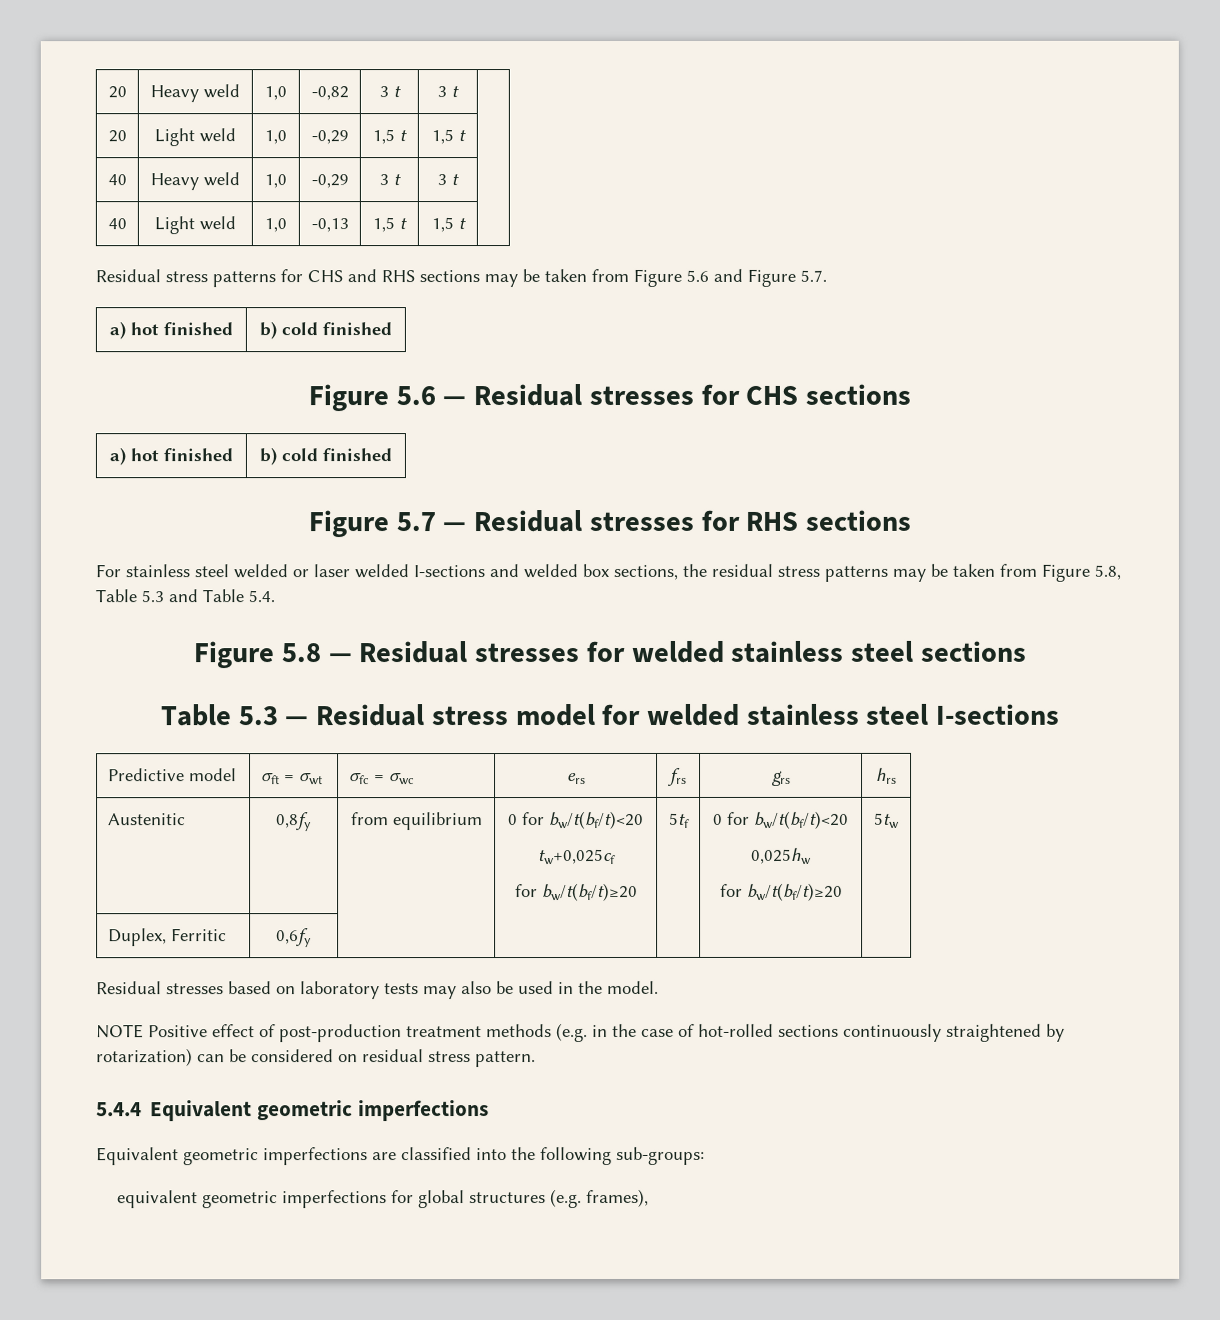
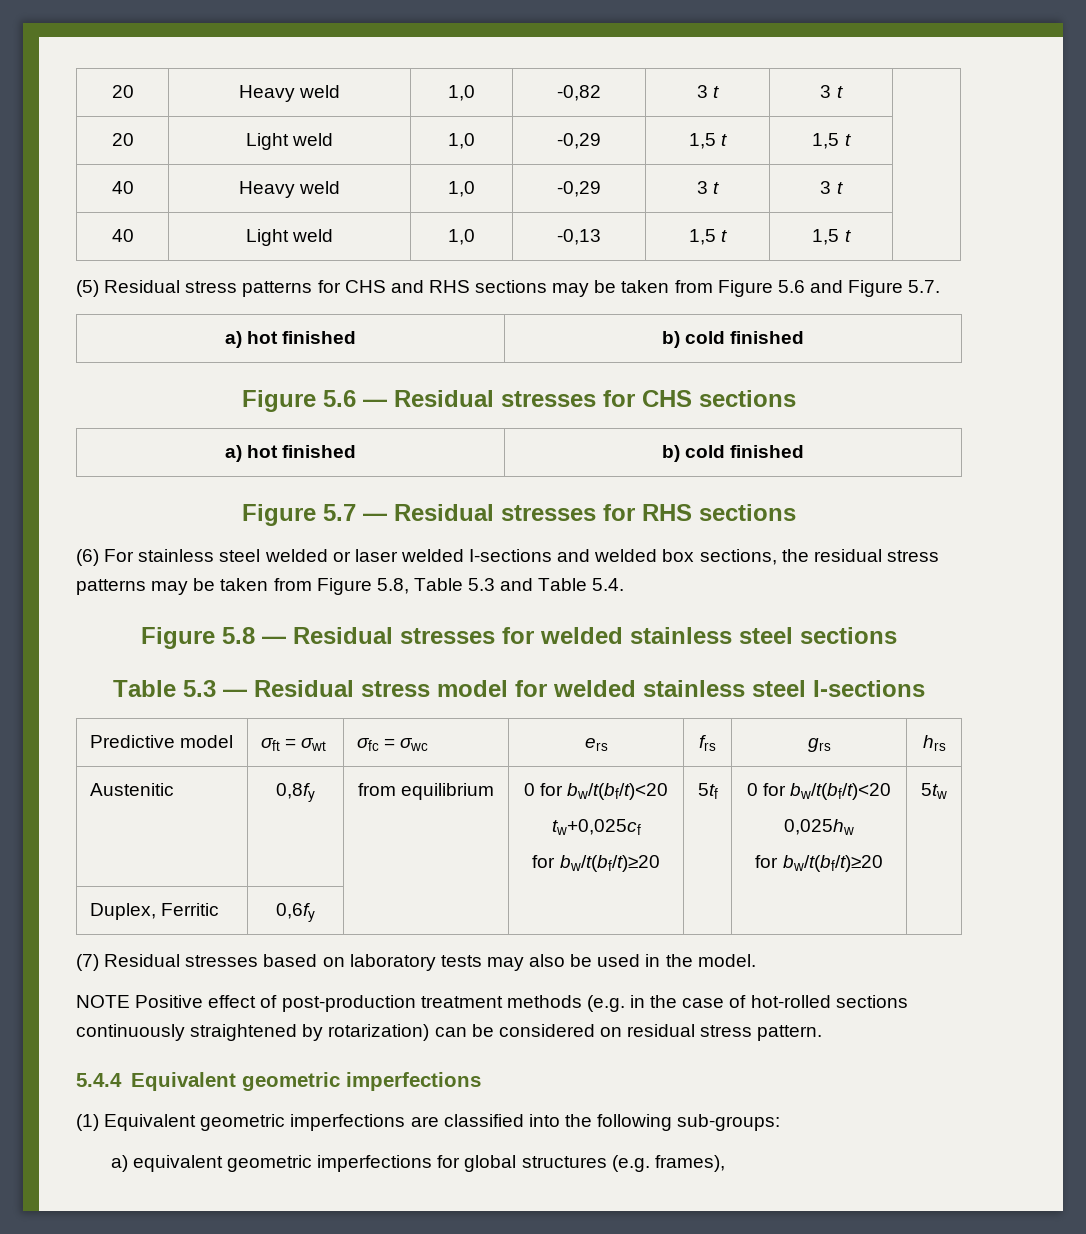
- Residual stress patterns for CHS and RHS sections may be taken from Figure 5.6 and Figure 5.7.
+ (5) Residual stress patterns for CHS and RHS sections may be taken from Figure 5.6 and Figure 5.7.
- For stainless steel welded or laser welded I-sections and welded box sections, the residual stress patterns may be taken from Figure 5.8, Table 5.3 and Table 5.4.
+ (6) For stainless steel welded or laser welded I-sections and welded box sections, the residual stress patterns may be taken from Figure 5.8, Table 5.3 and Table 5.4.
- Residual stresses based on laboratory tests may also be used in the model.
+ (7) Residual stresses based on laboratory tests may also be used in the model.
- Equivalent geometric imperfections are classified into the following sub-groups:
+ (1) Equivalent geometric imperfections are classified into the following sub-groups:
- equivalent geometric imperfections for global structures (e.g. frames),
+ a) equivalent geometric imperfections for global structures (e.g. frames),

